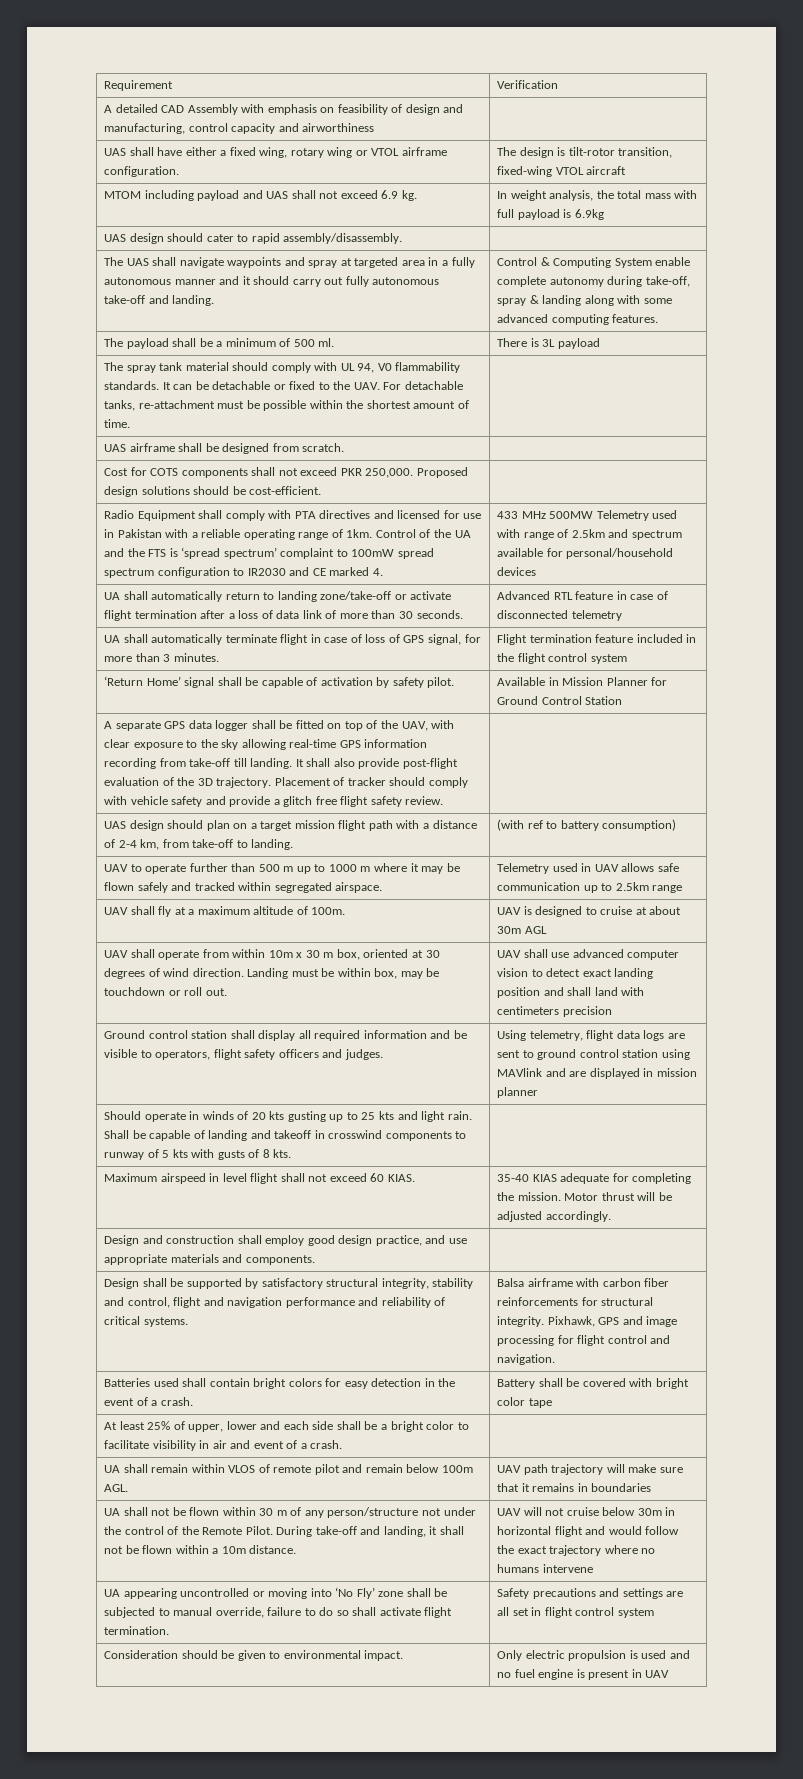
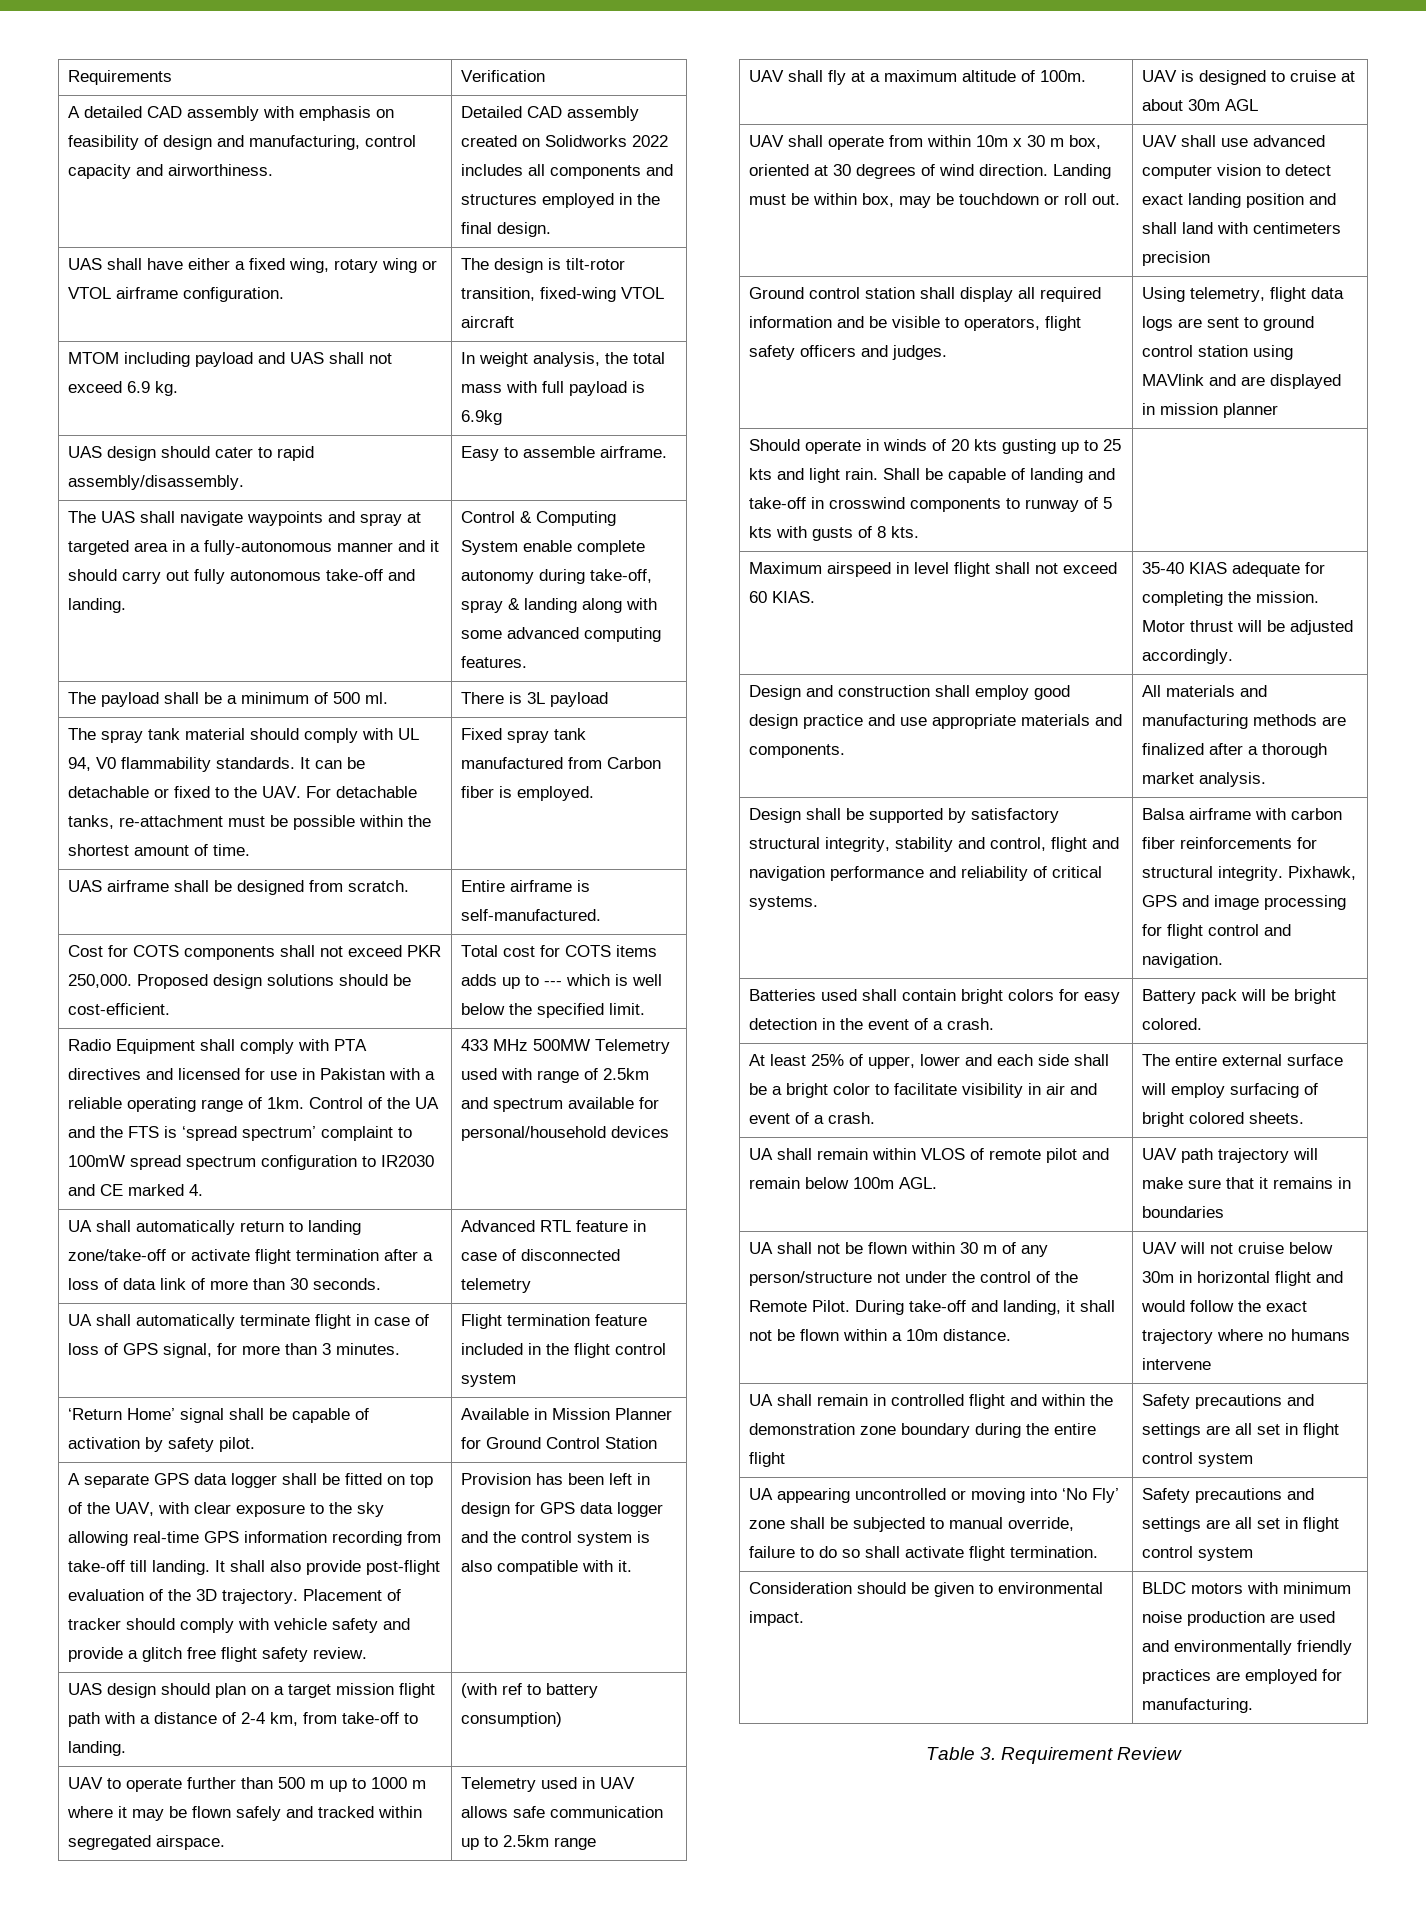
- Requirement | Verification
+ Requirements | Verification
- A detailed CAD Assembly with emphasis on feasibility of design and manufacturing, control capacity and airworthiness |
+ A detailed CAD assembly with emphasis on feasibility of design and manufacturing, control capacity and airworthiness. | Detailed CAD assembly created on Solidworks 2022 includes all components and structures employed in the final design.
- UAS design should cater to rapid assembly/disassembly. |
+ UAS design should cater to rapid assembly/disassembly. | Easy to assemble airframe.
- The UAS shall navigate waypoints and spray at targeted area in a fully autonomous manner and it should carry out fully autonomous take-off and landing.
+ The UAS shall navigate waypoints and spray at targeted area in a fully-autonomous manner and it should carry out fully autonomous take-off and landing.
+ Fixed spray tank manufactured from Carbon fiber is employed.
- UAS airframe shall be designed from scratch. |
+ UAS airframe shall be designed from scratch. | Entire airframe is self-manufactured.
- Cost for COTS components shall not exceed PKR 250,000. Proposed design solutions should be cost-efficient. |
+ Cost for COTS components shall not exceed PKR 250,000. Proposed design solutions should be cost-efficient. | Total cost for COTS items adds up to --- which is well below the specified limit.
+ Provision has been left in design for GPS data logger and the control system is also compatible with it.
- Should operate in winds of 20 kts gusting up to 25 kts and light rain. Shall be capable of landing and takeoff in crosswind components to runway of 5 kts with gusts of 8 kts. |
+ Should operate in winds of 20 kts gusting up to 25 kts and light rain. Shall be capable of landing and take-off in crosswind components to runway of 5 kts with gusts of 8 kts. |
- Design and construction shall employ good design practice, and use appropriate materials and components. |
+ Design and construction shall employ good design practice and use appropriate materials and components. | All materials and manufacturing methods are finalized after a thorough market analysis.
- Batteries used shall contain bright colors for easy detection in the event of a crash. | Battery shall be covered with bright color tape
+ Batteries used shall contain bright colors for easy detection in the event of a crash. | Battery pack will be bright colored.
- At least 25% of upper, lower and each side shall be a bright color to facilitate visibility in air and event of a crash. |
+ At least 25% of upper, lower and each side shall be a bright color to facilitate visibility in air and event of a crash. | The entire external surface will employ surfacing of bright colored sheets.
+ UA shall remain in controlled flight and within the demonstration zone boundary during the entire flight | Safety precautions and settings are all set in flight control system
- Consideration should be given to environmental impact. | Only electric propulsion is used and no fuel engine is present in UAV
+ Consideration should be given to environmental impact. | BLDC motors with minimum noise production are used and environmentally friendly practices are employed for manufacturing.
+ Table 3. Requirement Review

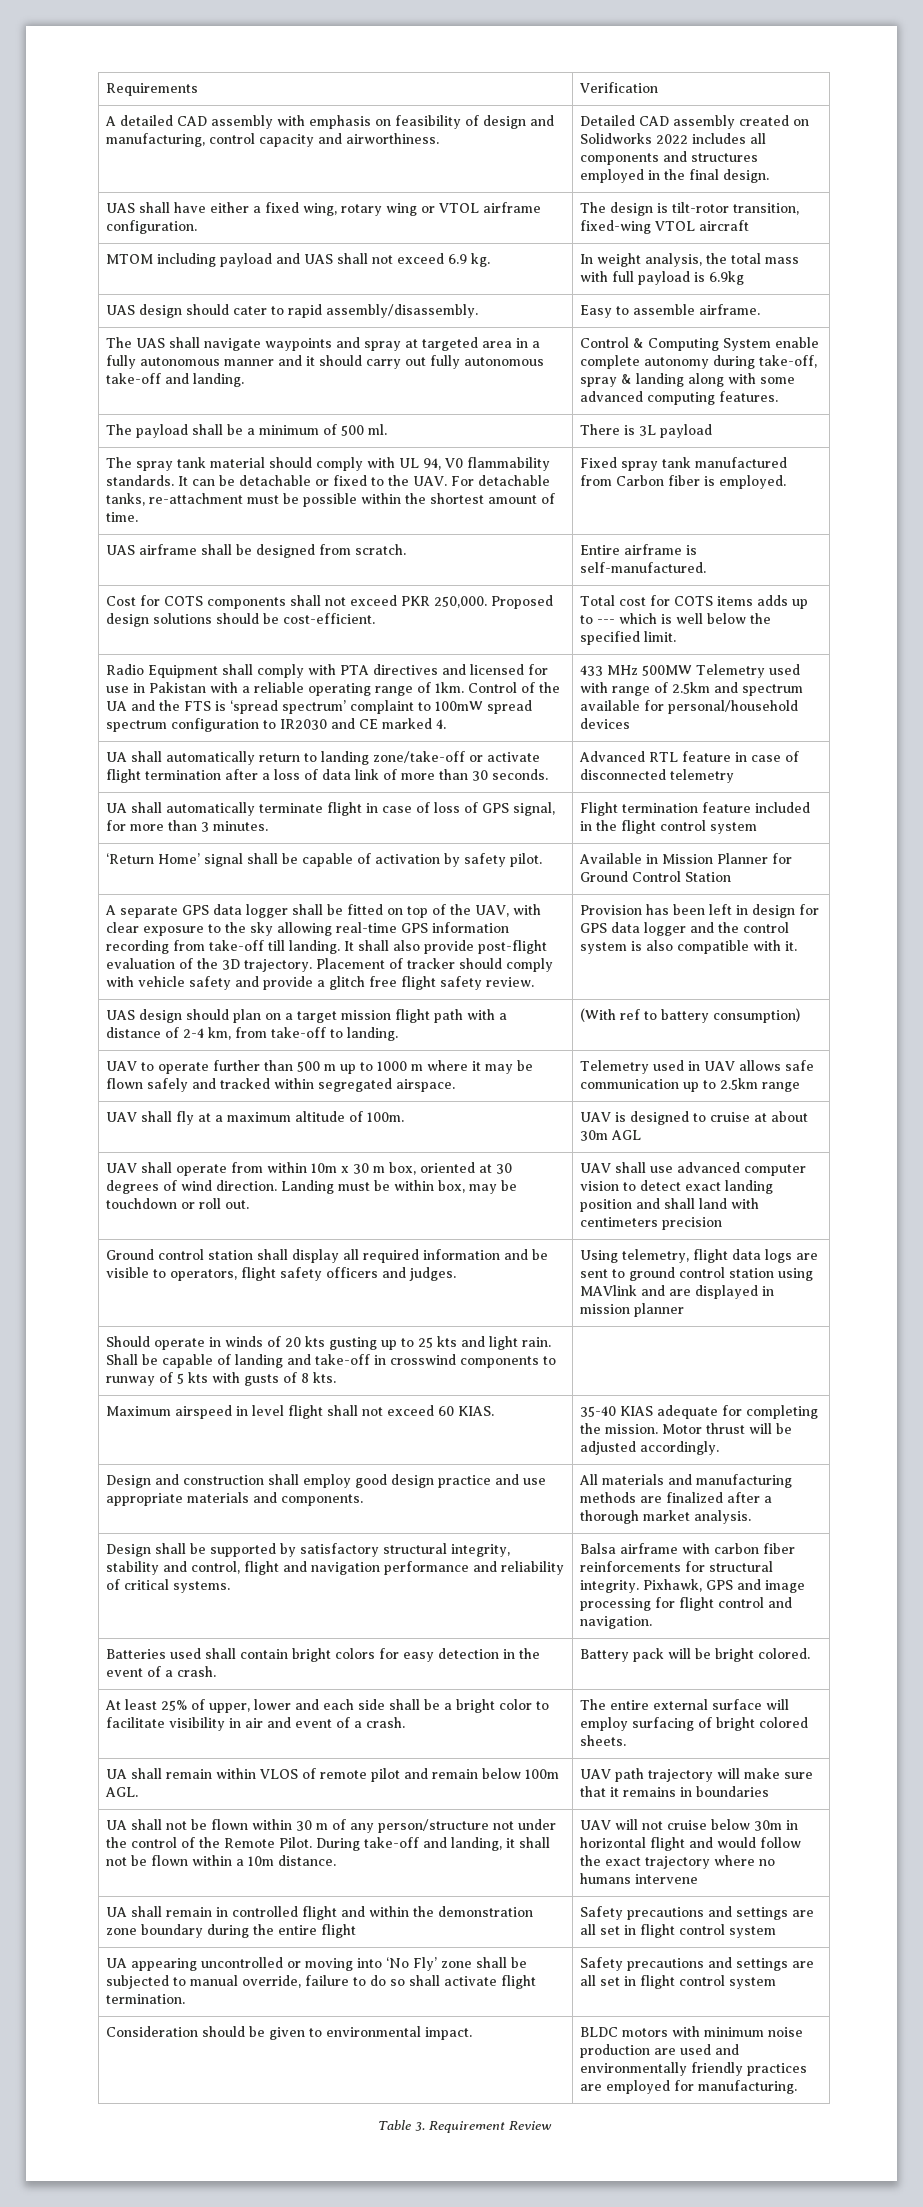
- The UAS shall navigate waypoints and spray at targeted area in a fully-autonomous manner and it should carry out fully autonomous take-off and landing.
+ The UAS shall navigate waypoints and spray at targeted area in a fully autonomous manner and it should carry out fully autonomous take-off and landing.
- UAS design should plan on a target mission flight path with a distance of 2-4 km, from take-off to landing. | (with ref to battery consumption)
+ UAS design should plan on a target mission flight path with a distance of 2-4 km, from take-off to landing. | (With ref to battery consumption)

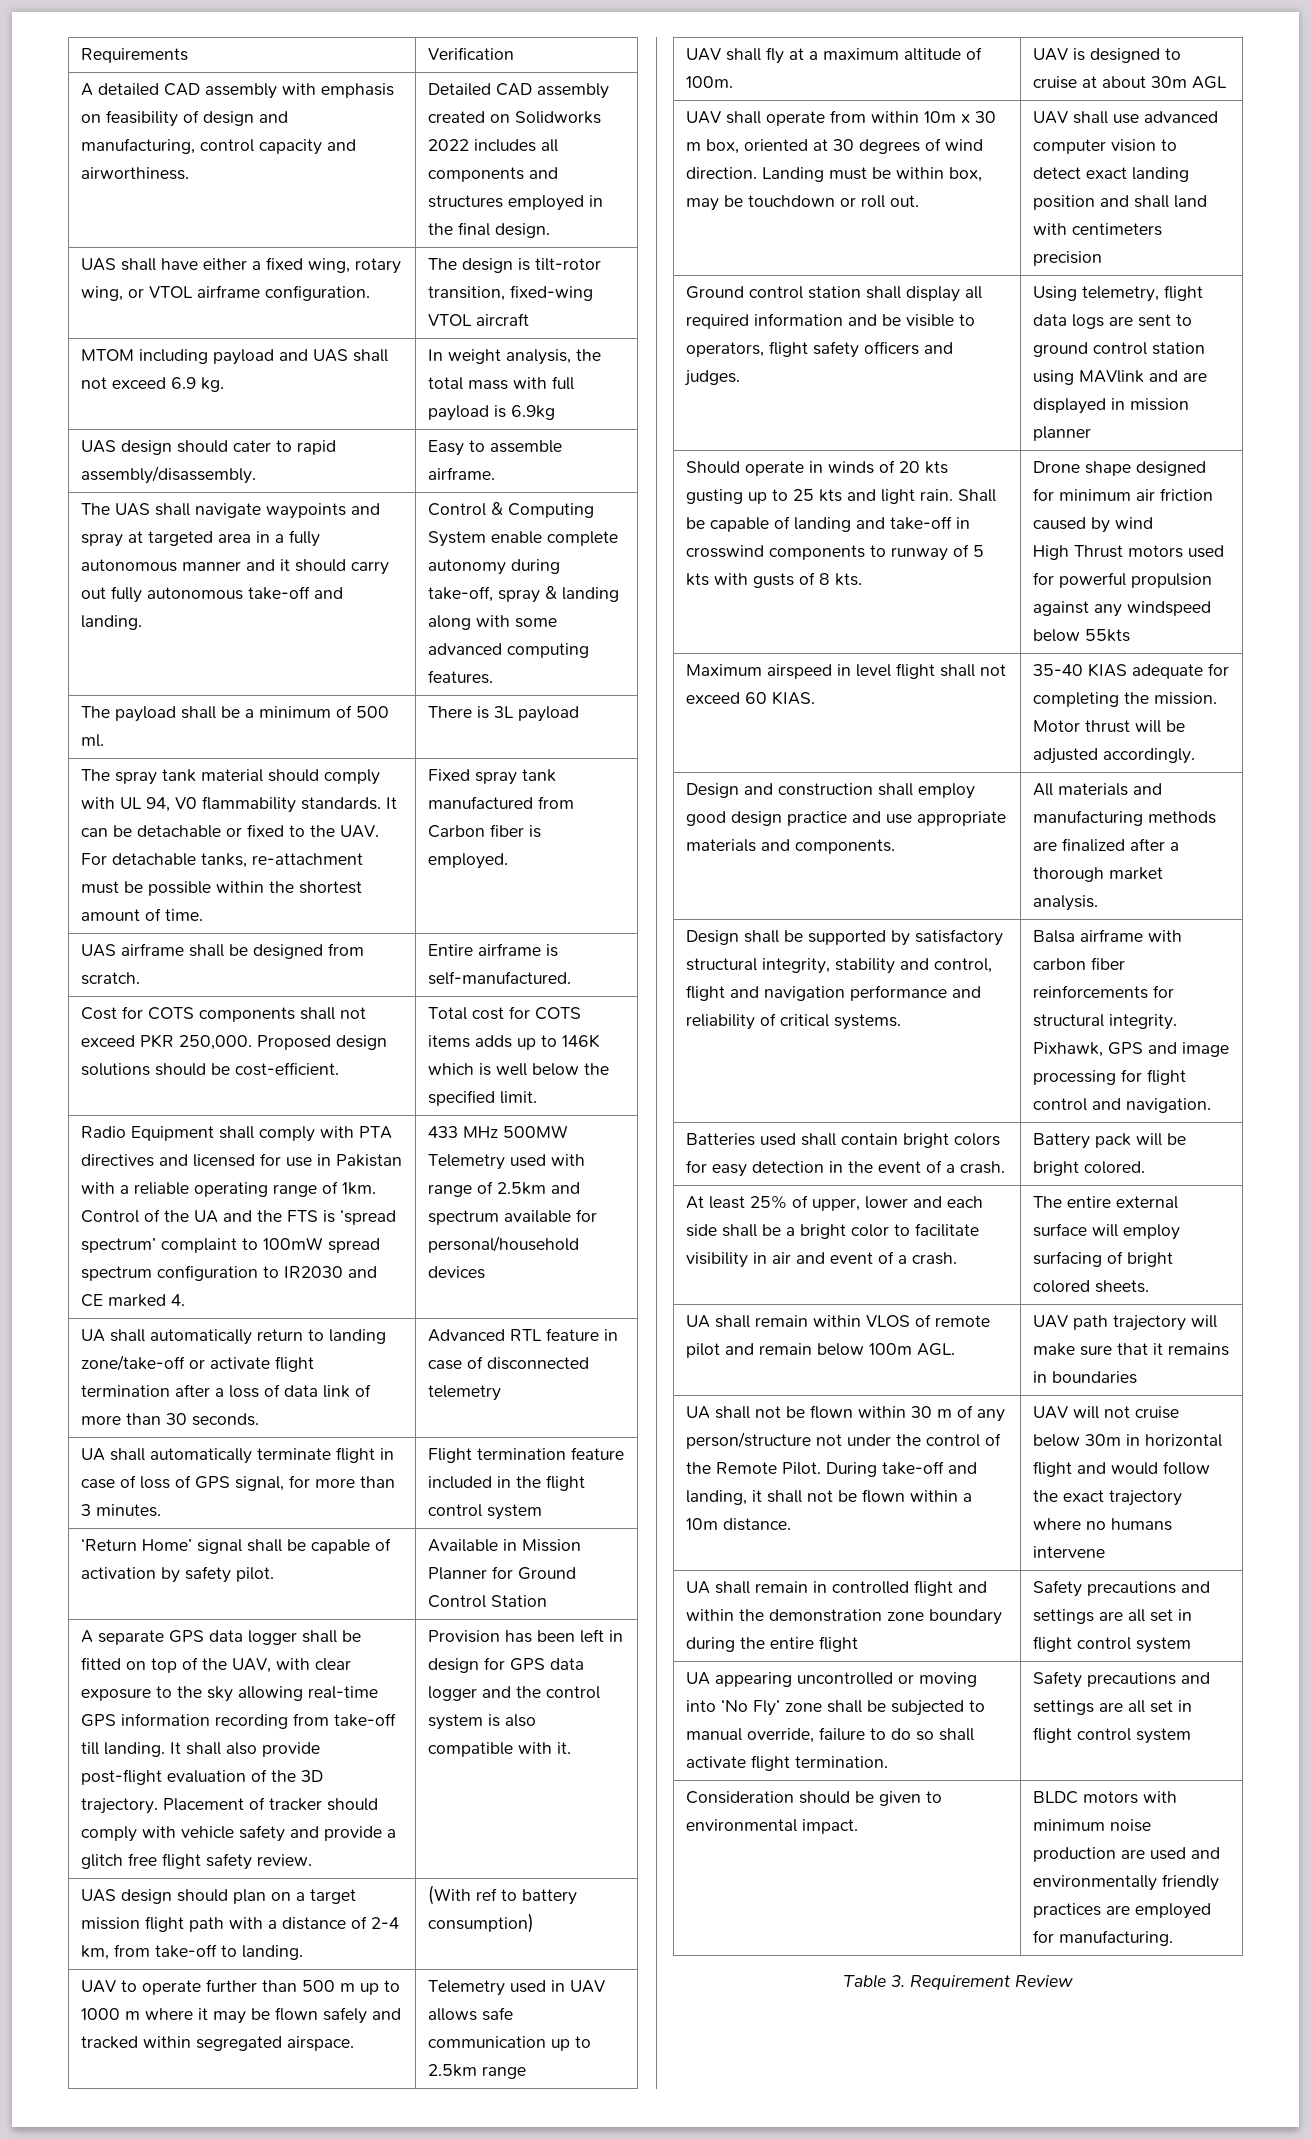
- UAS shall have either a fixed wing, rotary wing or VTOL airframe configuration. | The design is tilt-rotor transition, fixed-wing VTOL aircraft
+ UAS shall have either a fixed wing, rotary wing, or VTOL airframe configuration. | The design is tilt-rotor transition, fixed-wing VTOL aircraft
- Cost for COTS components shall not exceed PKR 250,000. Proposed design solutions should be cost-efficient. | Total cost for COTS items adds up to --- which is well below the specified limit.
+ Cost for COTS components shall not exceed PKR 250,000. Proposed design solutions should be cost-efficient. | Total cost for COTS items adds up to 146K which is well below the specified limit.
+ Drone shape designed for minimum air friction caused by wind
+ High Thrust motors used for powerful propulsion against any windspeed below 55kts

